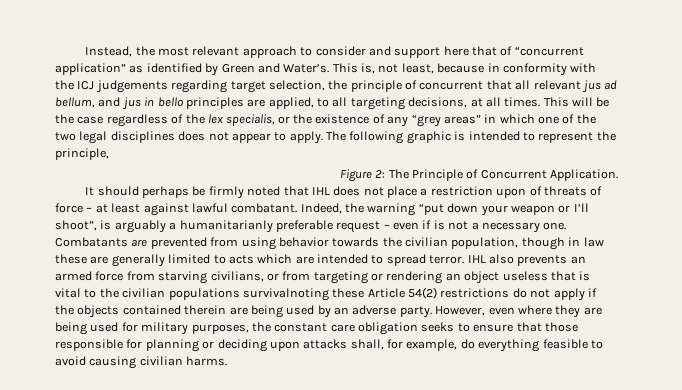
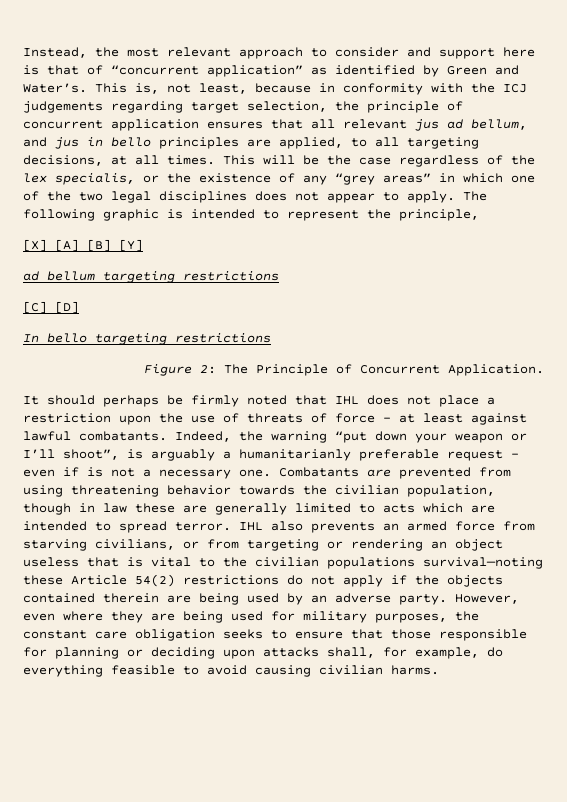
- Instead, the most relevant approach to consider and support here that of “concurrent application” as identified by Green and Water’s.
+ Instead, the most relevant approach to consider and support here is that of “concurrent application” as identified by Green and Water’s.
- This is, not least, because in conformity with the ICJ judgements regarding target selection, the principle of concurrent that all relevant jus ad bellum, and jus in bello principles are applied, to all targeting decisions, at all times.
+ This is, not least, because in conformity with the ICJ judgements regarding target selection, the principle of concurrent application ensures that all relevant jus ad bellum, and jus in bello principles are applied, to all targeting decisions, at all times.
+ [X] [A] [B] [Y]
+ ad bellum targeting restrictions
+ [C] [D]
+ In bello targeting restrictions
- It should perhaps be firmly noted that IHL does not place a restriction upon of threats of force – at least against lawful combatant.
+ It should perhaps be firmly noted that IHL does not place a restriction upon the use of threats of force – at least against lawful combatants.
- Combatants are prevented from using behavior towards the civilian population, though in law these are generally limited to acts which are intended to spread terror.
+ Combatants are prevented from using threatening behavior towards the civilian population, though in law these are generally limited to acts which are intended to spread terror.
- IHL also prevents an armed force from starving civilians, or from targeting or rendering an object useless that is vital to the civilian populations survivalnoting these Article 54(2) restrictions do not apply if the objects contained therein are being used by an adverse party.
+ IHL also prevents an armed force from starving civilians, or from targeting or rendering an object useless that is vital to the civilian populations survival—noting these Article 54(2) restrictions do not apply if the objects contained therein are being used by an adverse party.

